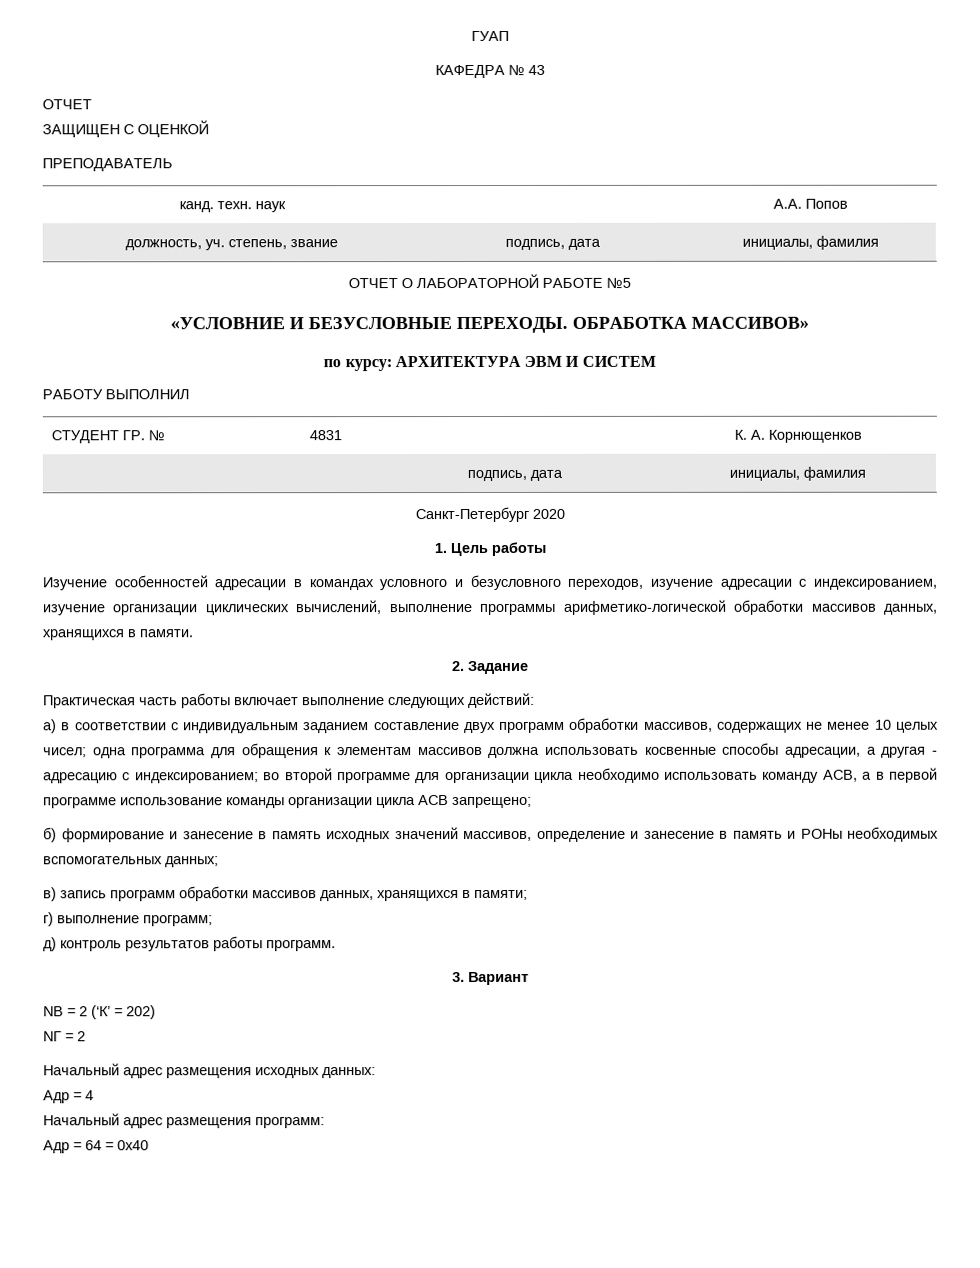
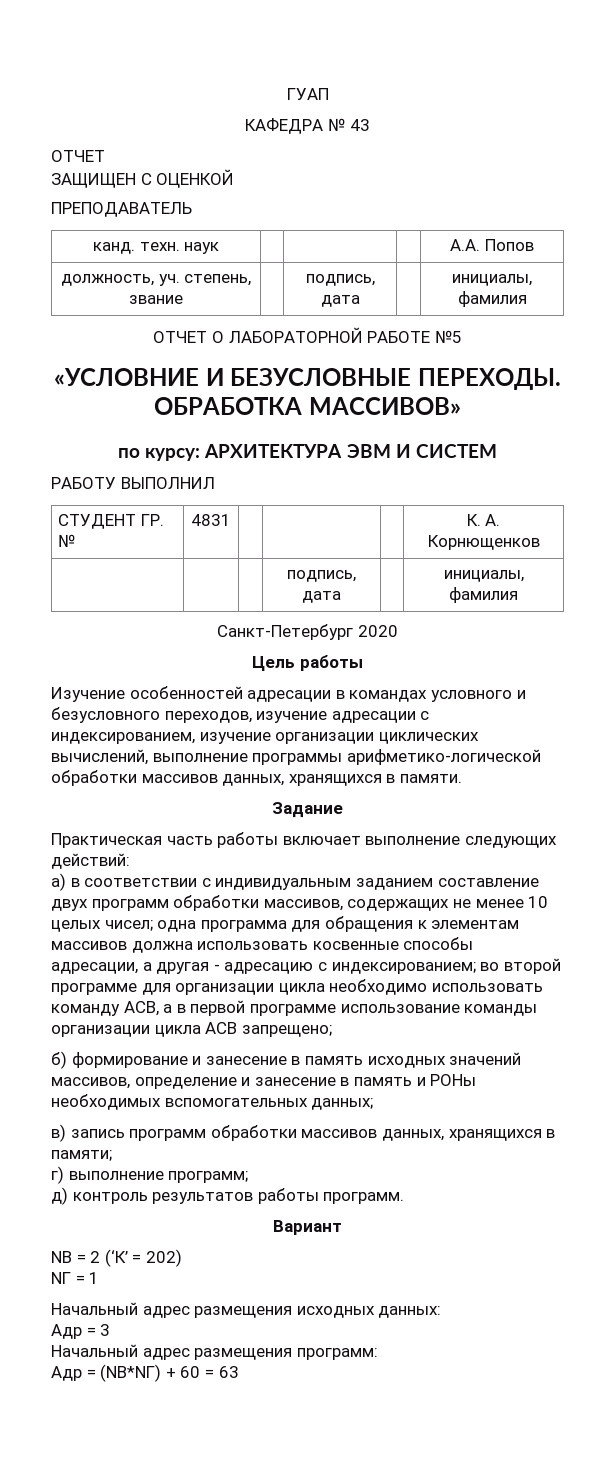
- 1. Цель работы
+ Цель работы
- 2. Задание
+ Задание
- 3. Вариант
+ Вариант
- NГ = 2
+ NГ = 1
- Адр = 4
+ Адр = 3
- Адр = 64 = 0x40
+ Адр = (NB*NГ) + 60 = 63

